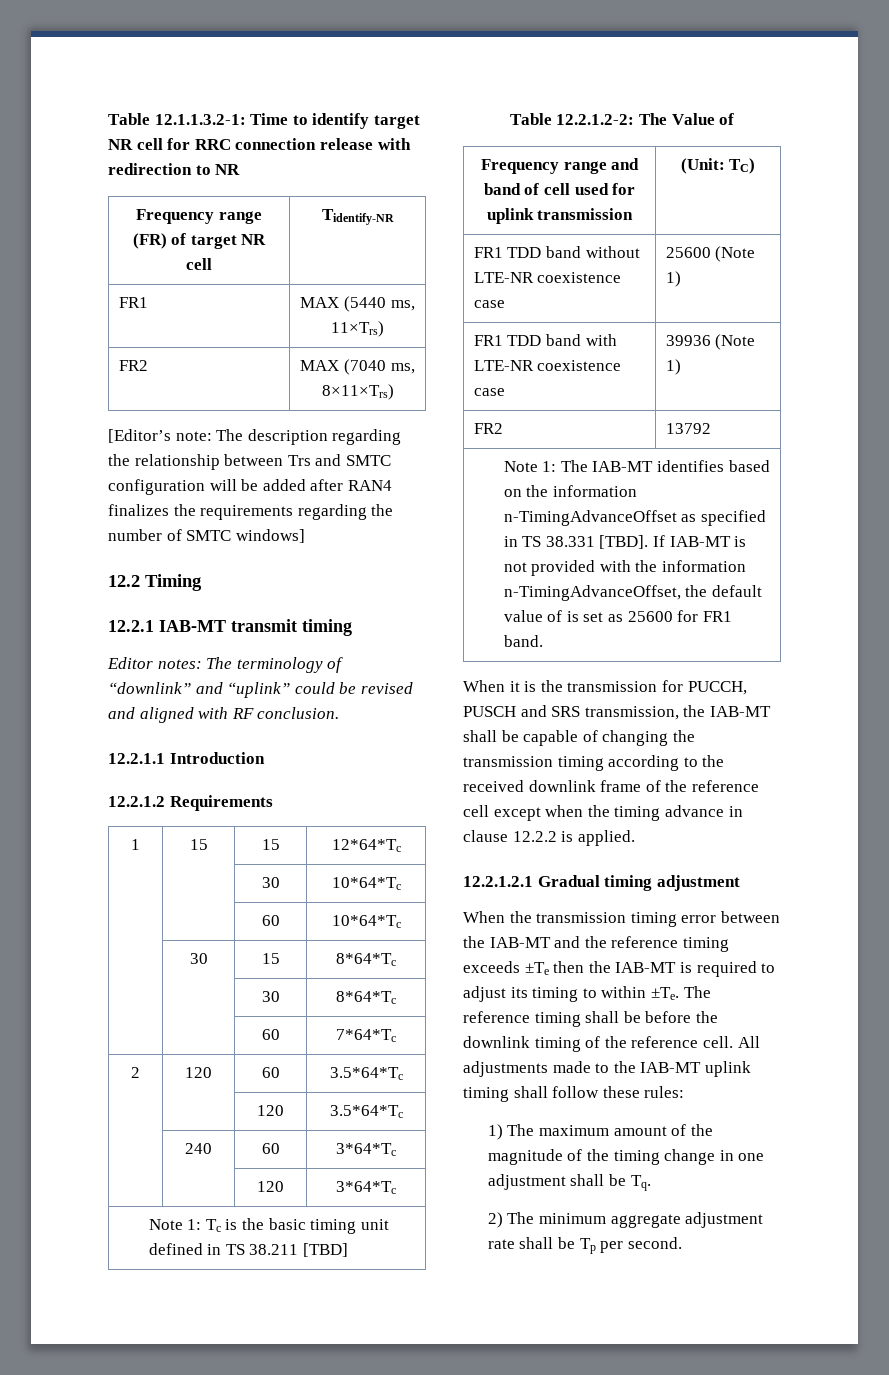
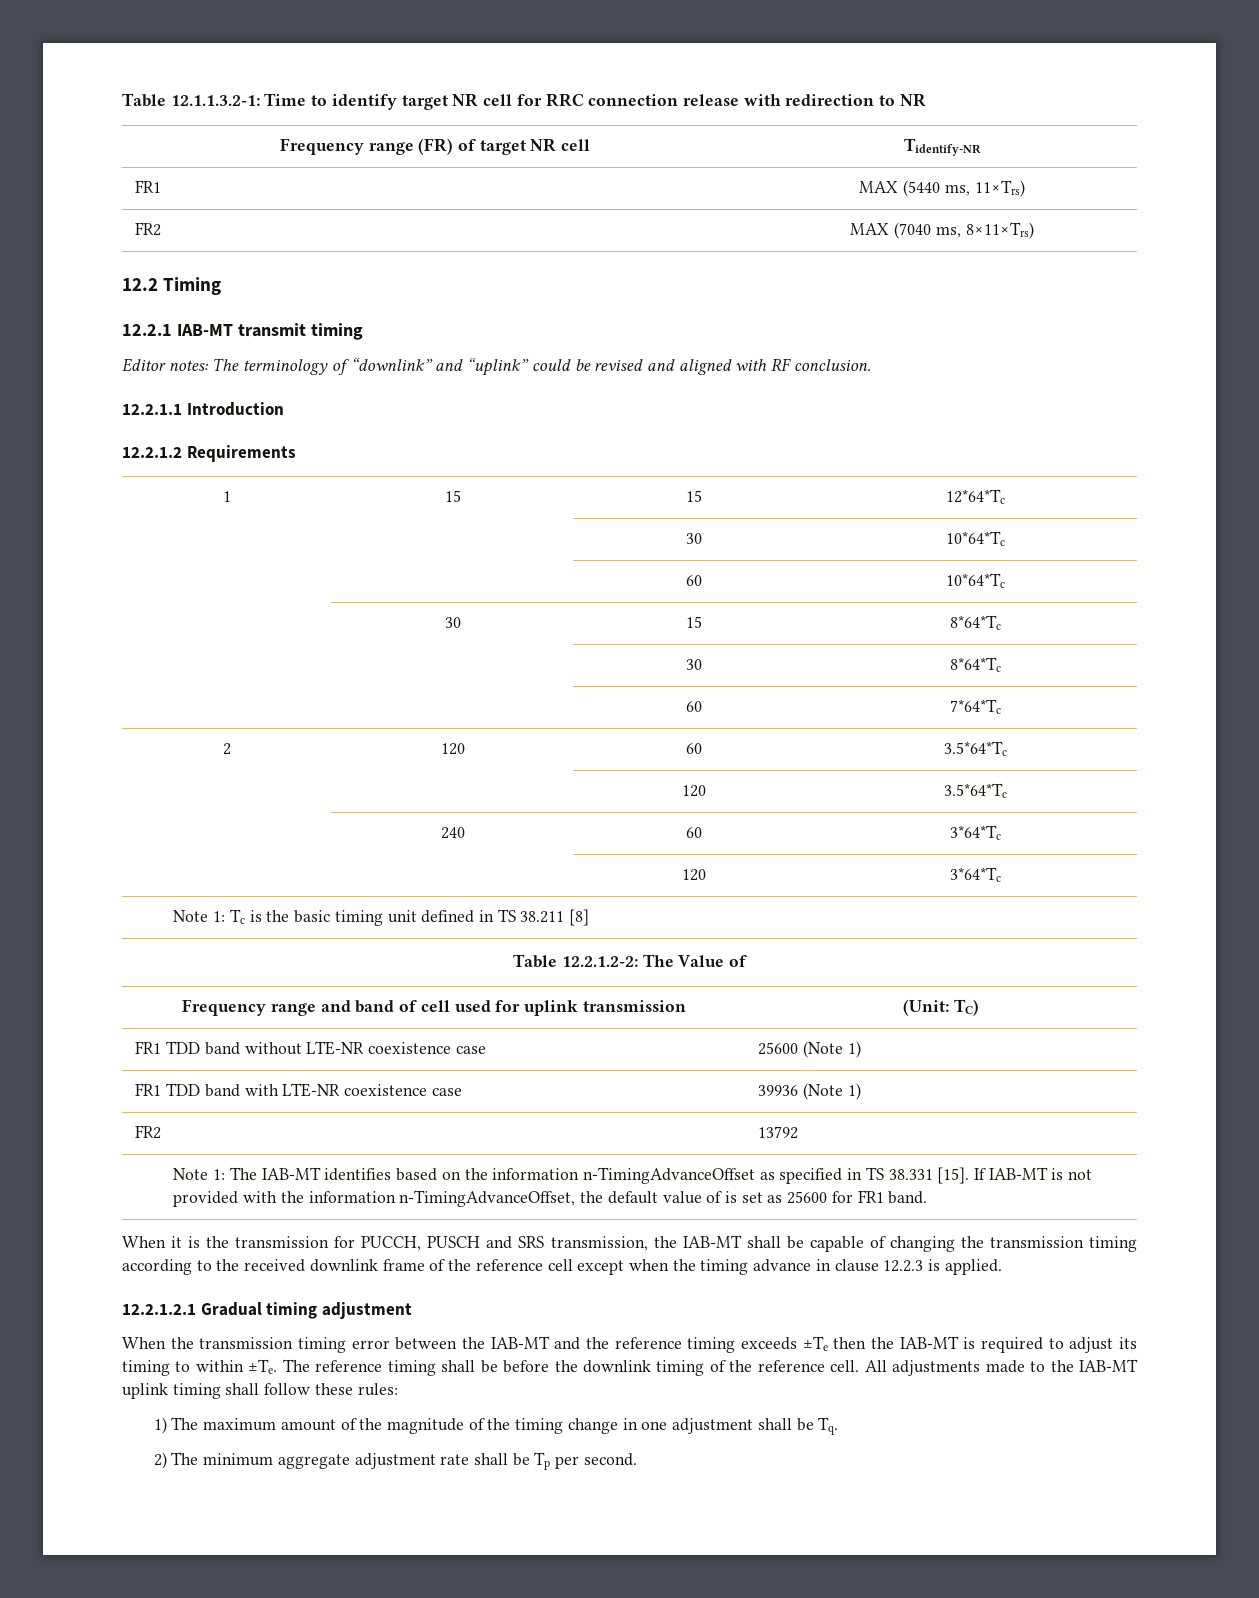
- [Editor’s note: The description regarding the relationship between Trs and SMTC configuration will be added after RAN4 finalizes the requirements regarding the number of SMTC windows]
- Note 1: Tc is the basic timing unit defined in TS 38.211 [TBD]
+ Note 1: Tc is the basic timing unit defined in TS 38.211 [8]
- Note 1: The IAB-MT identifies based on the information n-TimingAdvanceOffset as specified in TS 38.331 [TBD]. If IAB-MT is not provided with the information n-TimingAdvanceOffset, the default value of is set as 25600 for FR1 band.
+ Note 1: The IAB-MT identifies based on the information n-TimingAdvanceOffset as specified in TS 38.331 [15]. If IAB-MT is not provided with the information n-TimingAdvanceOffset, the default value of is set as 25600 for FR1 band.
- When it is the transmission for PUCCH, PUSCH and SRS transmission, the IAB-MT shall be capable of changing the transmission timing according to the received downlink frame of the reference cell except when the timing advance in clause 12.2.2 is applied.
+ When it is the transmission for PUCCH, PUSCH and SRS transmission, the IAB-MT shall be capable of changing the transmission timing according to the received downlink frame of the reference cell except when the timing advance in clause 12.2.3 is applied.

